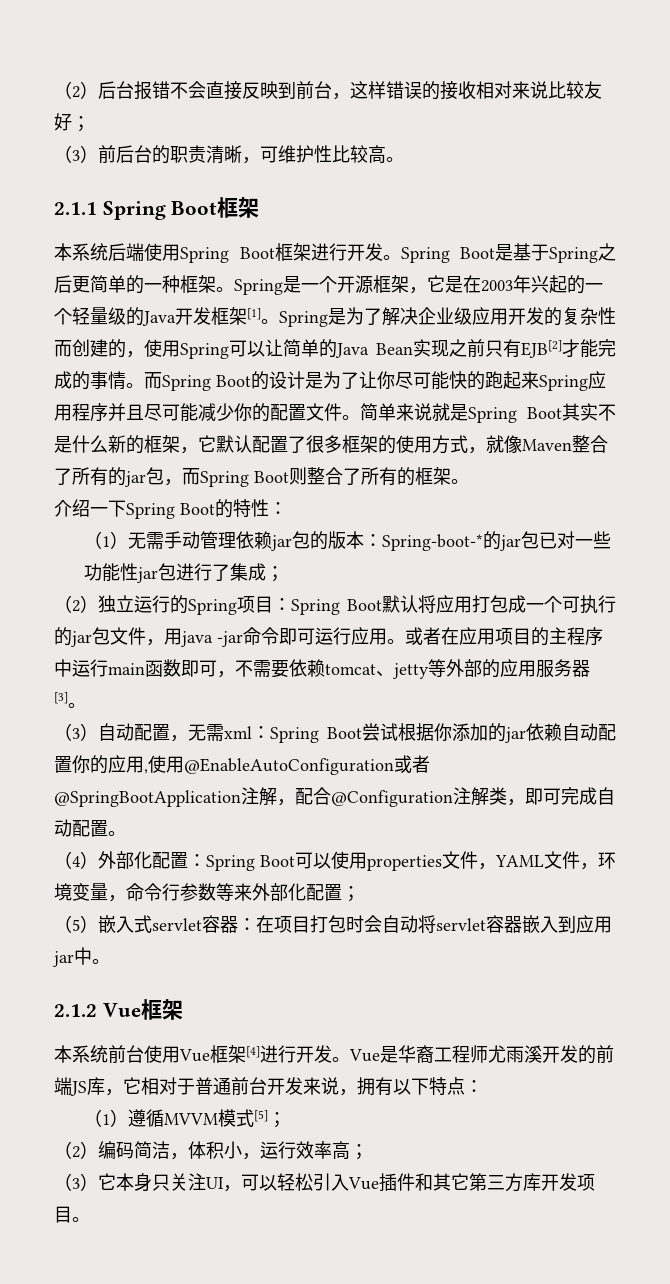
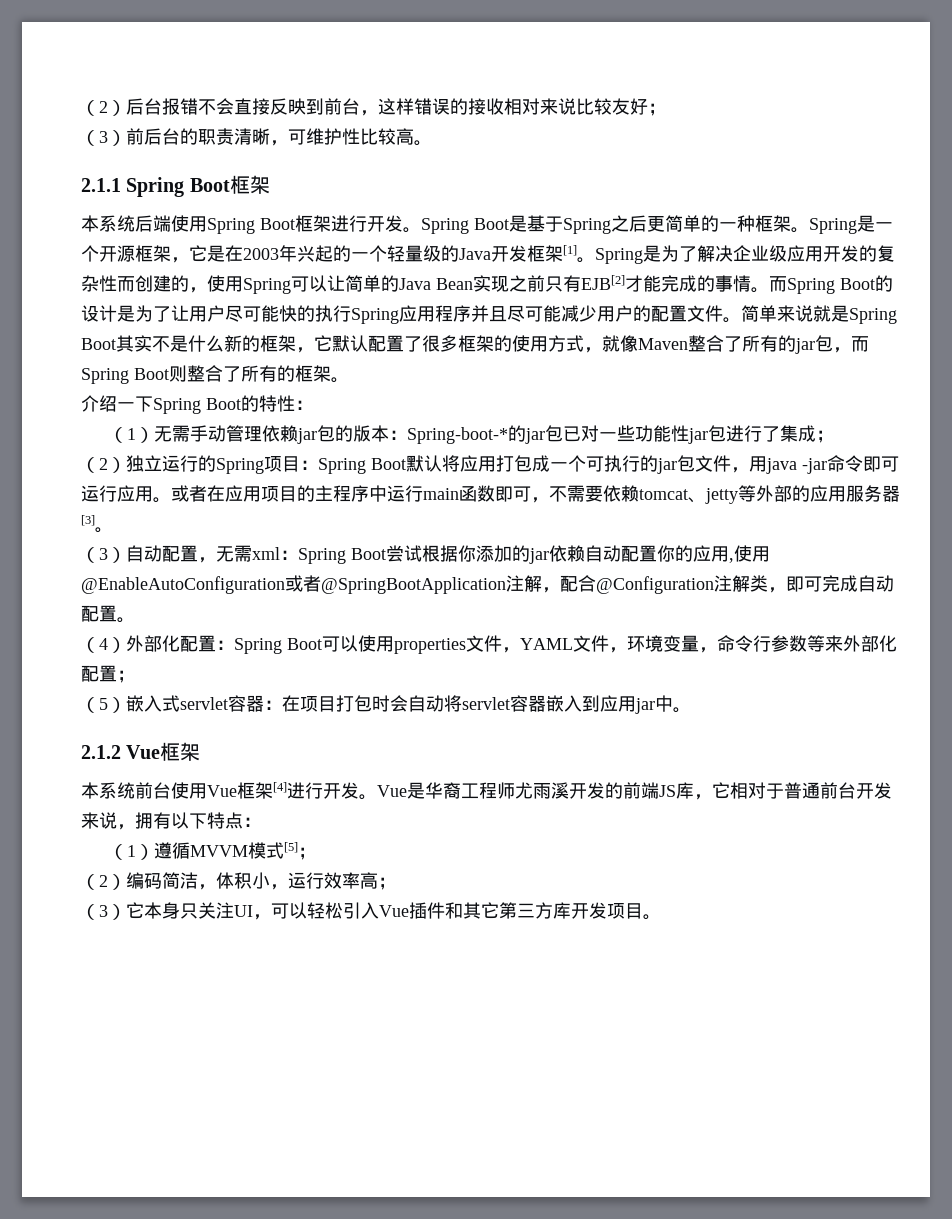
- 而Spring Boot的设计是为了让你尽可能快的跑起来Spring应用程序并且尽可能减少你的配置文件。
+ 而Spring Boot的设计是为了让用户尽可能快的执行Spring应用程序并且尽可能减少用户的配置文件。

